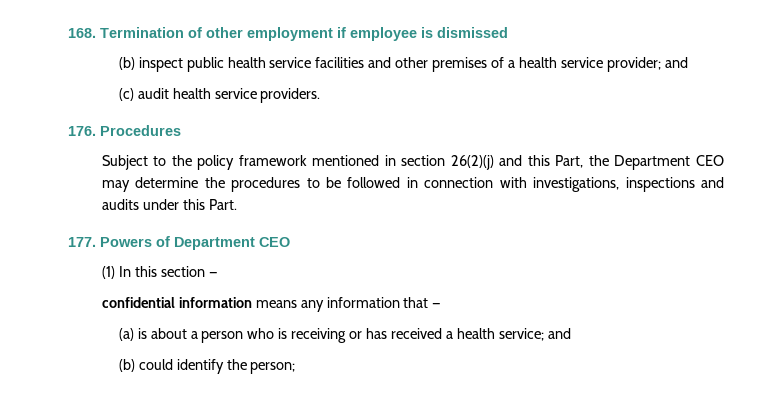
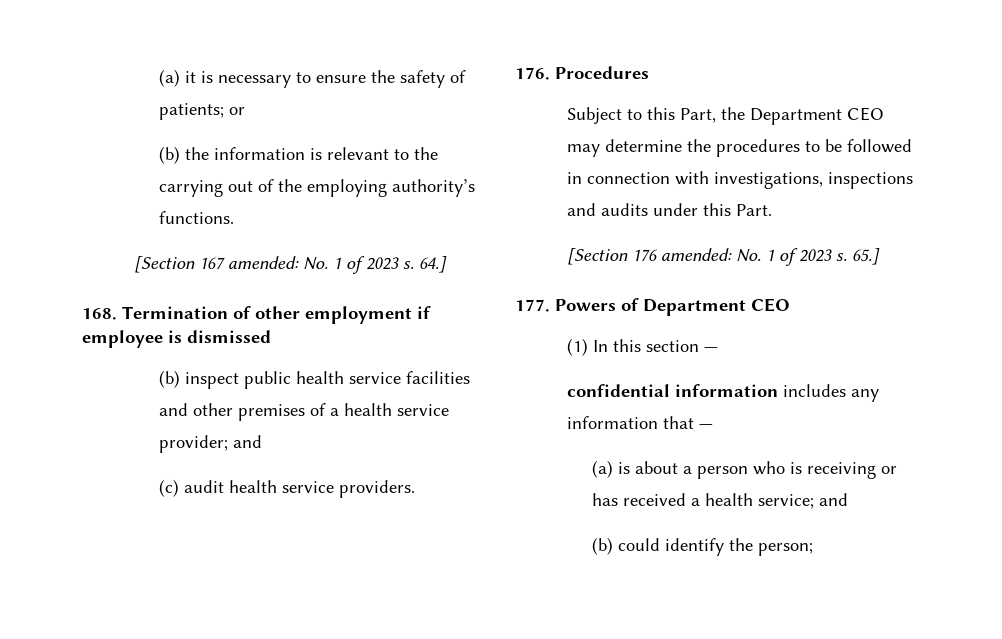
+ (a) it is necessary to ensure the safety of patients; or
+ (b) the information is relevant to the carrying out of the employing authority’s functions.
+ [Section 167 amended: No. 1 of 2023 s. 64.]
- Subject to the policy framework mentioned in section 26(2)(j) and this Part, the Department CEO may determine the procedures to be followed in connection with investigations, inspections and audits under this Part.
+ Subject to this Part, the Department CEO may determine the procedures to be followed in connection with investigations, inspections and audits under this Part.
+ [Section 176 amended: No. 1 of 2023 s. 65.]
- confidential information means any information that —
+ confidential information includes any information that —

